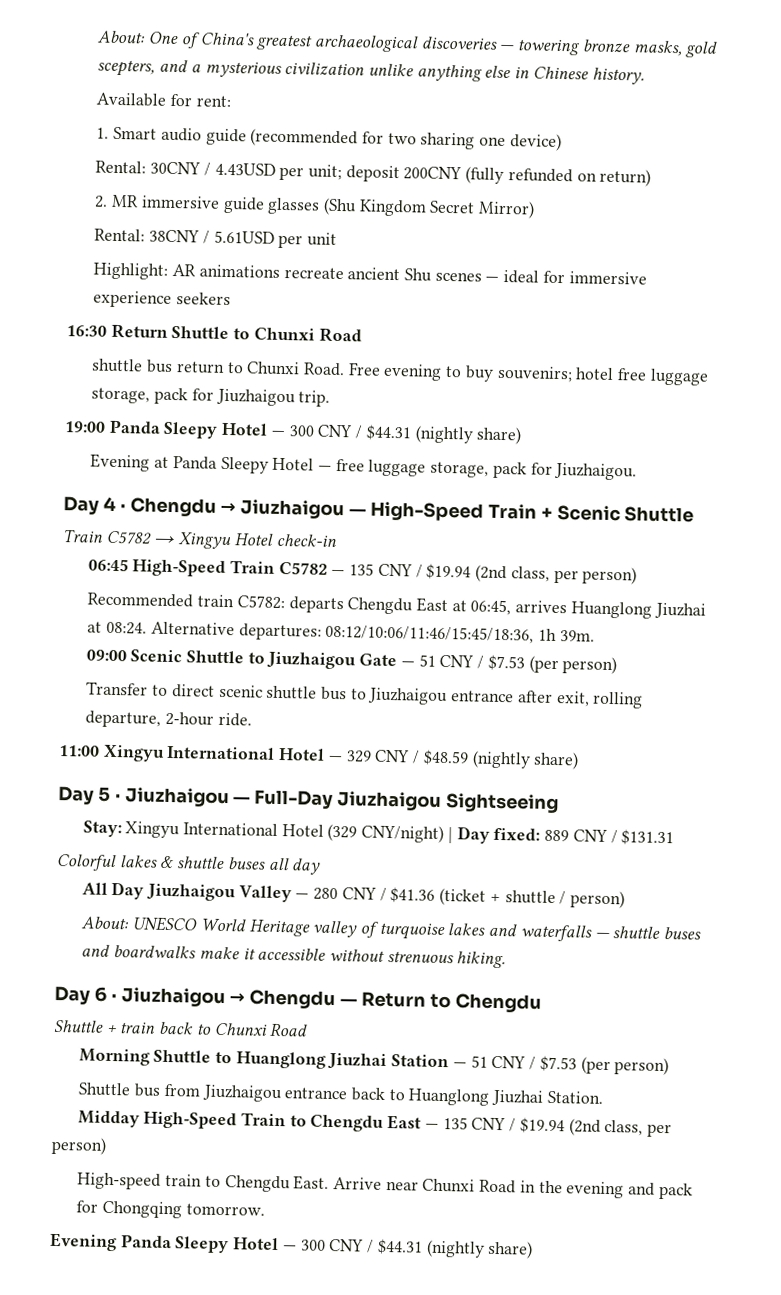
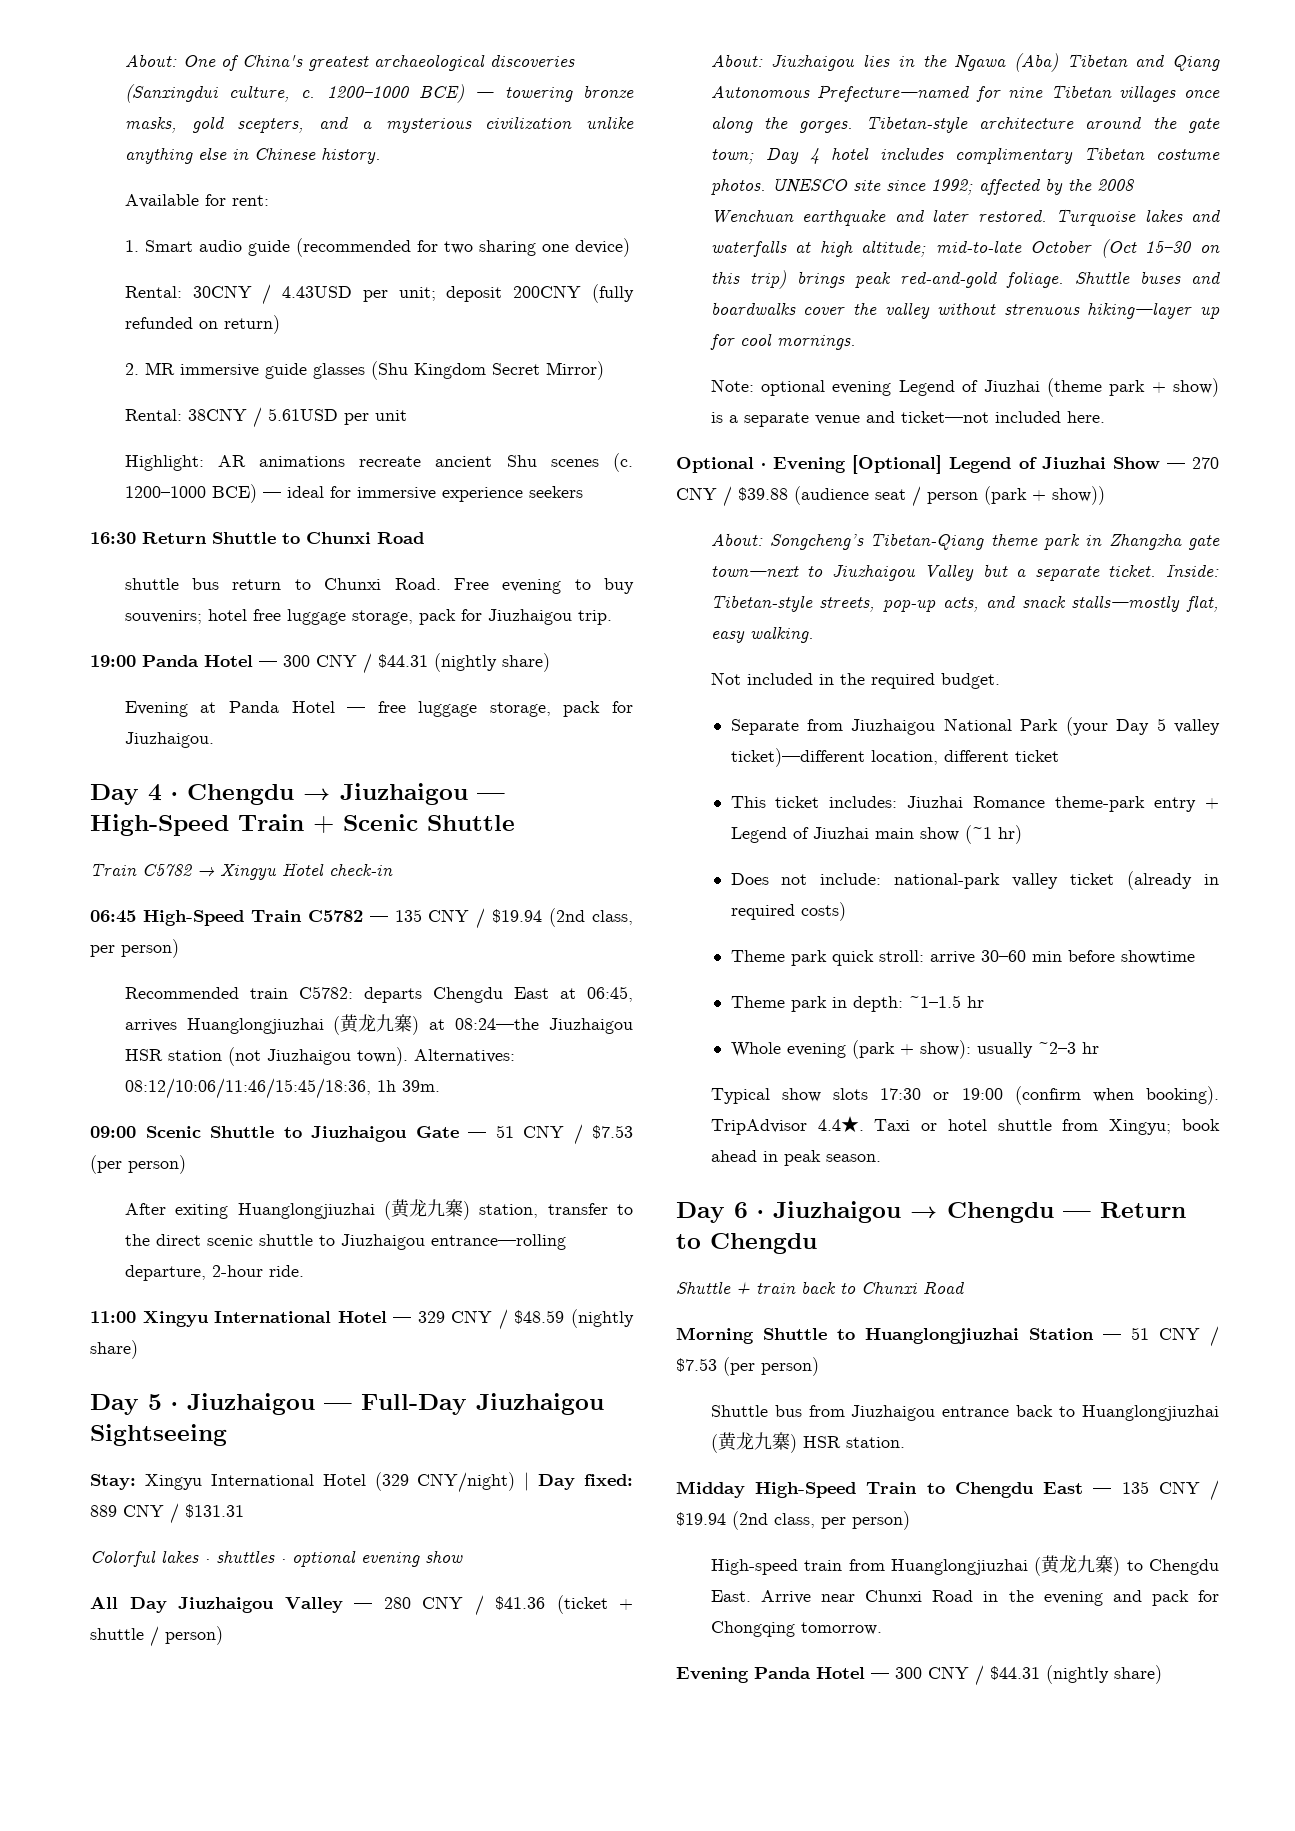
- About: One of China's greatest archaeological discoveries — towering bronze masks, gold scepters, and a mysterious civilization unlike anything else in Chinese history.
+ About: One of China's greatest archaeological discoveries (Sanxingdui culture, c. 1200–1000 BCE) — towering bronze masks, gold scepters, and a mysterious civilization unlike anything else in Chinese history.
- Highlight: AR animations recreate ancient Shu scenes — ideal for immersive experience seekers
+ Highlight: AR animations recreate ancient Shu scenes (c. 1200–1000 BCE) — ideal for immersive experience seekers
- 19:00 Panda Sleepy Hotel — 300 CNY / $44.31 (nightly share)
+ 19:00 Panda Hotel — 300 CNY / $44.31 (nightly share)
- Evening at Panda Sleepy Hotel — free luggage storage, pack for Jiuzhaigou.
+ Evening at Panda Hotel — free luggage storage, pack for Jiuzhaigou.
- Recommended train C5782: departs Chengdu East at 06:45, arrives Huanglong Jiuzhai at 08:24. Alternative departures: 08:12/10:06/11:46/15:45/18:36, 1h 39m.
+ Recommended train C5782: departs Chengdu East at 06:45, arrives Huanglongjiuzhai (黄龙九寨) at 08:24—the Jiuzhaigou HSR station (not Jiuzhaigou town). Alternatives: 08:12/10:06/11:46/15:45/18:36, 1h 39m.
- Transfer to direct scenic shuttle bus to Jiuzhaigou entrance after exit, rolling departure, 2-hour ride.
+ After exiting Huanglongjiuzhai (黄龙九寨) station, transfer to the direct scenic shuttle to Jiuzhaigou entrance—rolling departure, 2-hour ride.
- Colorful lakes & shuttle buses all day
+ Colorful lakes · shuttles · optional evening show
- About: UNESCO World Heritage valley of turquoise lakes and waterfalls — shuttle buses and boardwalks make it accessible without strenuous hiking.
+ About: Jiuzhaigou lies in the Ngawa (Aba) Tibetan and Qiang Autonomous Prefecture—named for nine Tibetan villages once along the gorges. Tibetan-style architecture around the gate town; Day 4 hotel includes complimentary Tibetan costume photos. UNESCO site since 1992; affected by the 2008 Wenchuan earthquake and later restored. Turquoise lakes and waterfalls at high altitude; mid-to-late October (Oct 15–30 on this trip) brings peak red-and-gold foliage. Shuttle buses and boardwalks cover the valley without strenuous hiking—layer up for cool mornings.
+ Note: optional evening Legend of Jiuzhai (theme park + show) is a separate venue and ticket—not included here.
+ Optional · Evening [Optional] Legend of Jiuzhai Show — 270 CNY / $39.88 (audience seat / person (park + show))
+ About: Songcheng’s Tibetan-Qiang theme park in Zhangzha gate town—next to Jiuzhaigou Valley but a separate ticket. Inside: Tibetan-style streets, pop-up acts, and snack stalls—mostly flat, easy walking.
+ Not included in the required budget.
+ Separate from Jiuzhaigou National Park (your Day 5 valley ticket)—different location, different ticket
+ This ticket includes: Jiuzhai Romance theme-park entry + Legend of Jiuzhai main show (~1 hr)
+ Does not include: national-park valley ticket (already in required costs)
+ Theme park quick stroll: arrive 30–60 min before showtime
+ Theme park in depth: ~1–1.5 hr
+ Whole evening (park + show): usually ~2–3 hr
+ Typical show slots 17:30 or 19:00 (confirm when booking). TripAdvisor 4.4★. Taxi or hotel shuttle from Xingyu; book ahead in peak season.
- Morning Shuttle to Huanglong Jiuzhai Station — 51 CNY / $7.53 (per person)
+ Morning Shuttle to Huanglongjiuzhai Station — 51 CNY / $7.53 (per person)
- Shuttle bus from Jiuzhaigou entrance back to Huanglong Jiuzhai Station.
+ Shuttle bus from Jiuzhaigou entrance back to Huanglongjiuzhai (黄龙九寨) HSR station.
- High-speed train to Chengdu East.
+ High-speed train from Huanglongjiuzhai (黄龙九寨) to Chengdu East.
- Evening Panda Sleepy Hotel — 300 CNY / $44.31 (nightly share)
+ Evening Panda Hotel — 300 CNY / $44.31 (nightly share)

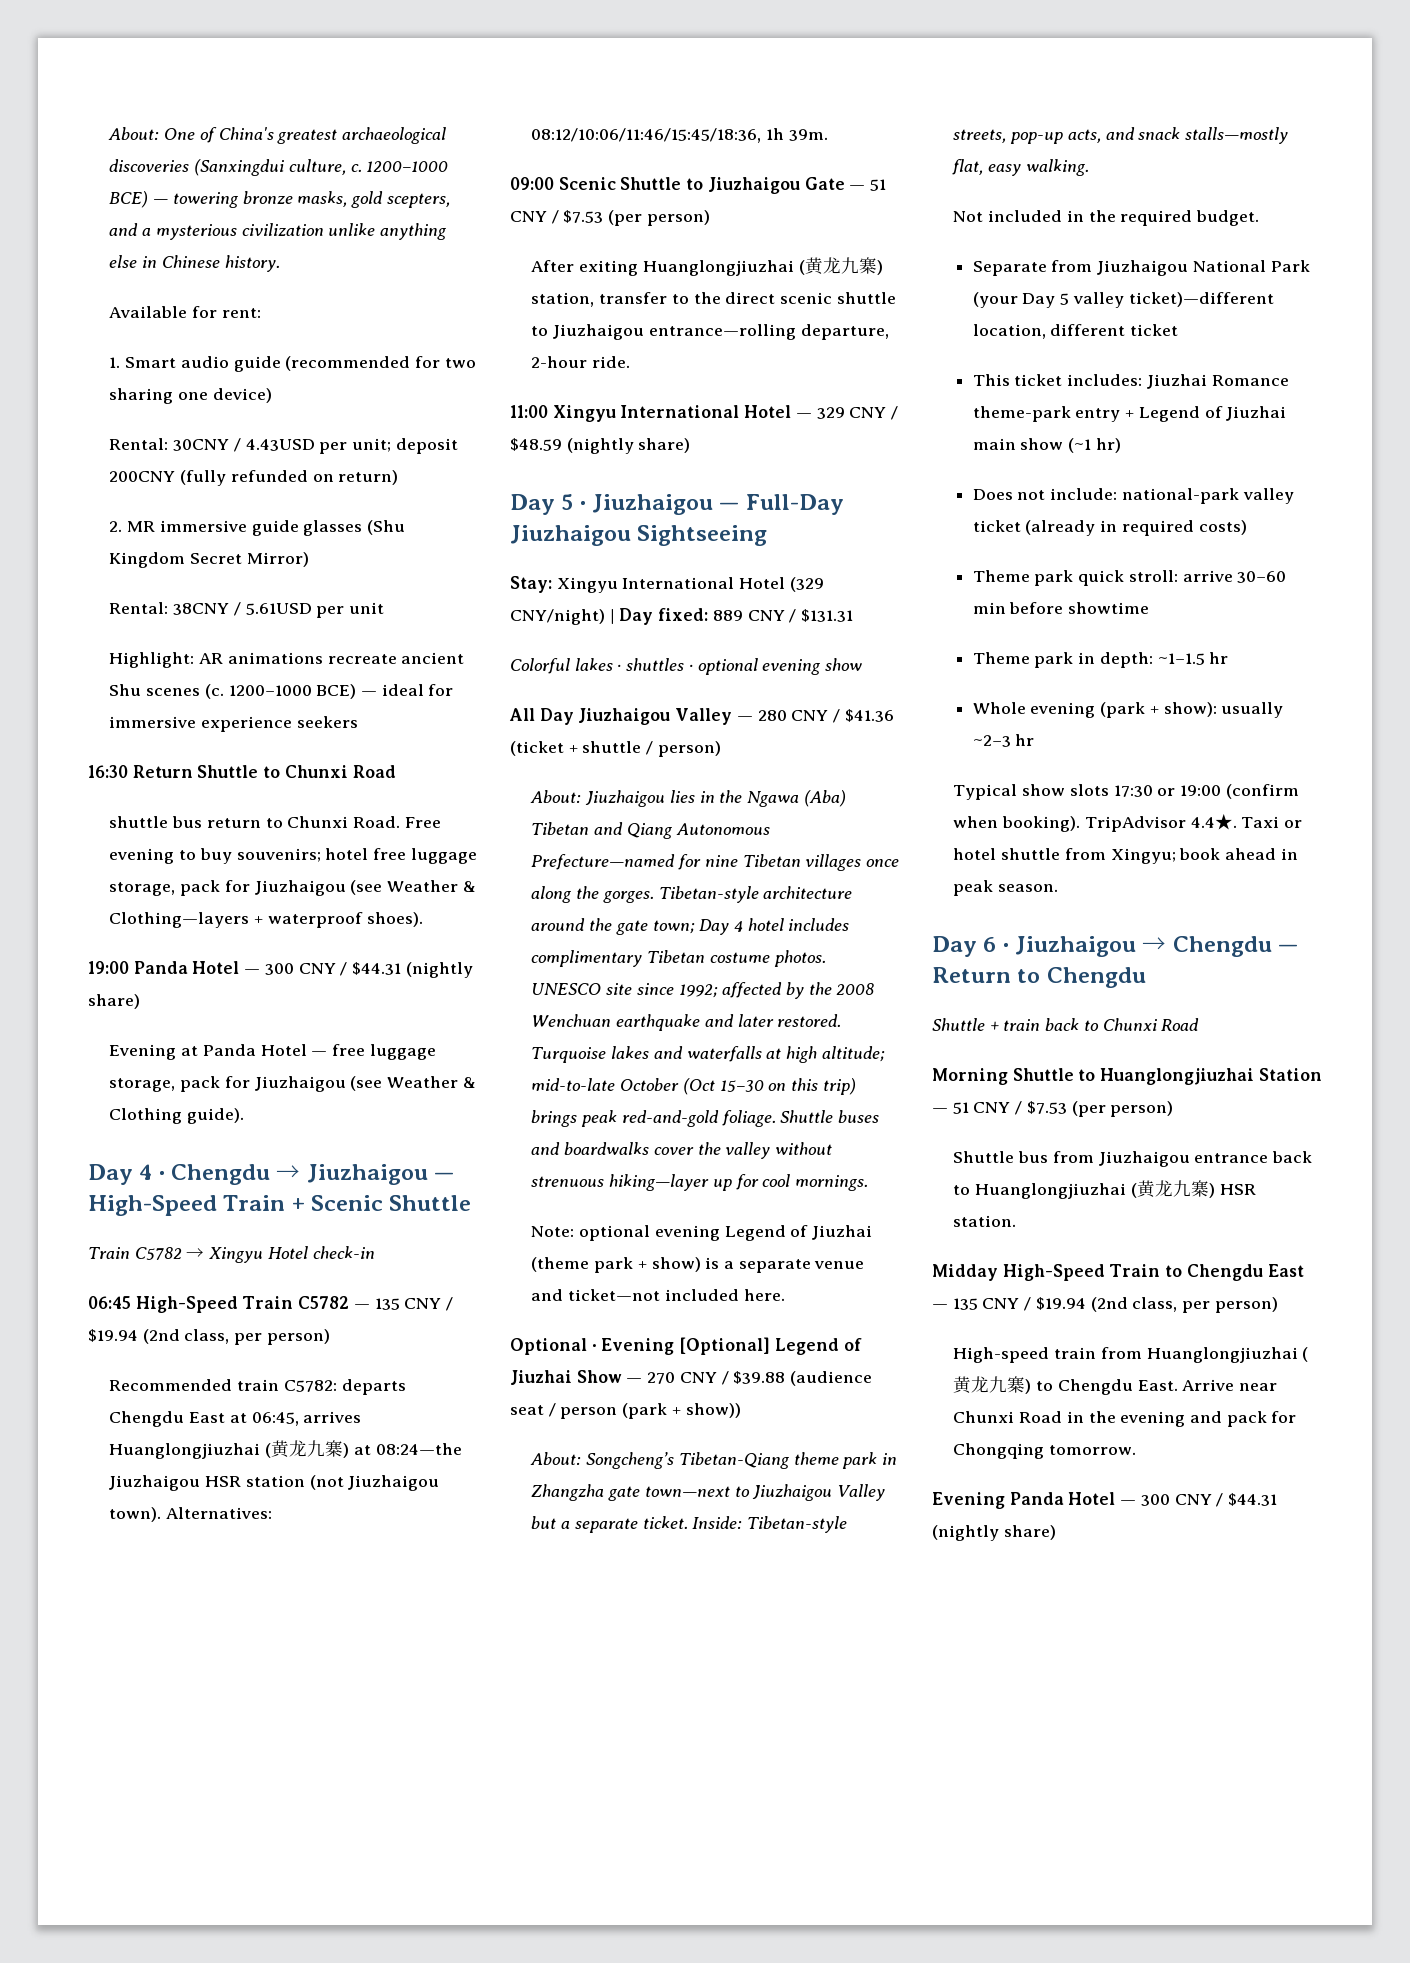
- Free evening to buy souvenirs; hotel free luggage storage, pack for Jiuzhaigou trip.
+ Free evening to buy souvenirs; hotel free luggage storage, pack for Jiuzhaigou (see Weather & Clothing—layers + waterproof shoes).
- Evening at Panda Hotel — free luggage storage, pack for Jiuzhaigou.
+ Evening at Panda Hotel — free luggage storage, pack for Jiuzhaigou (see Weather & Clothing guide).

